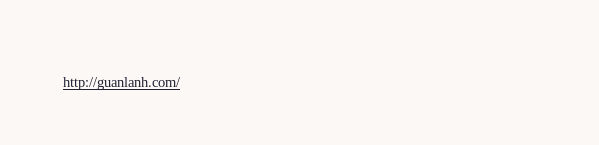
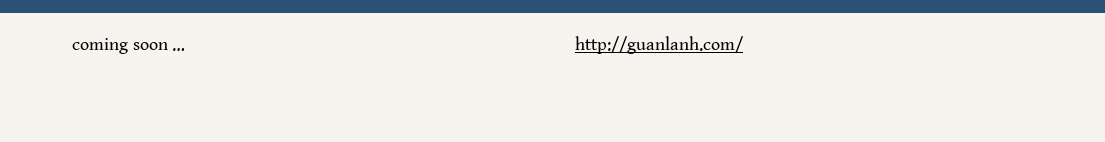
+ coming soon …

